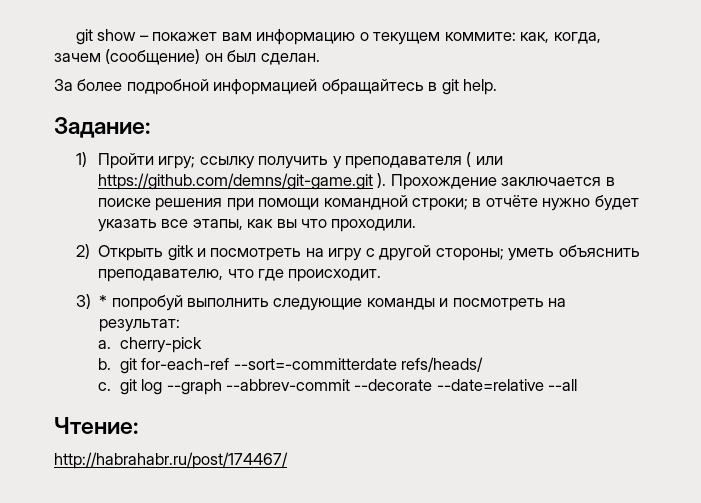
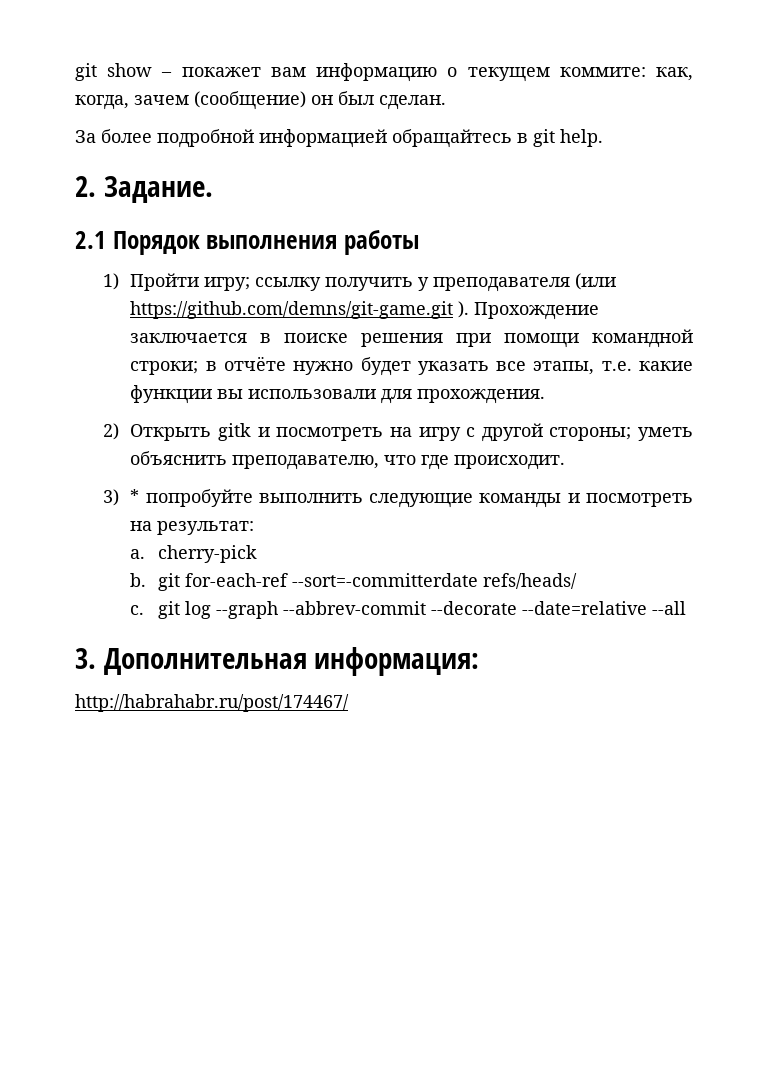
- Задание:
+ 2. Задание.
+ 2.1 Порядок выполнения работы
- 1) Пройти игру; ссылку получить у преподавателя ( или https://github.com/demns/git-game.git ).
+ 1) Пройти игру; ссылку получить у преподавателя (или https://github.com/demns/git-game.git ).
- Прохождение заключается в поиске решения при помощи командной строки; в отчёте нужно будет указать все этапы, как вы что проходили.
+ Прохождение заключается в поиске решения при помощи командной строки; в отчёте нужно будет указать все этапы, т.е. какие функции вы использовали для прохождения.
- 3) * попробуй выполнить следующие команды и посмотреть на результат:
+ 3) * попробуйте выполнить следующие команды и посмотреть на результат:
- Чтение:
+ 3. Дополнительная информация:

